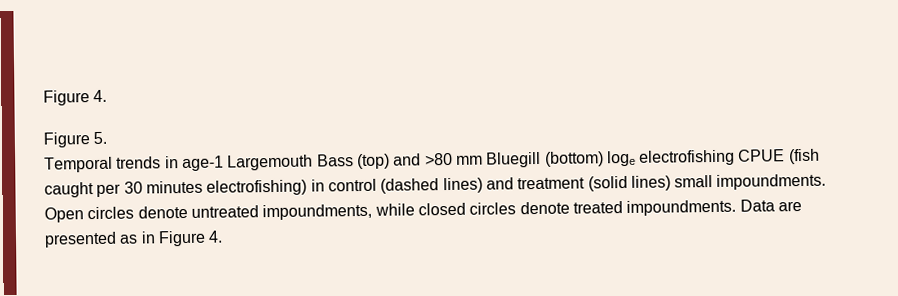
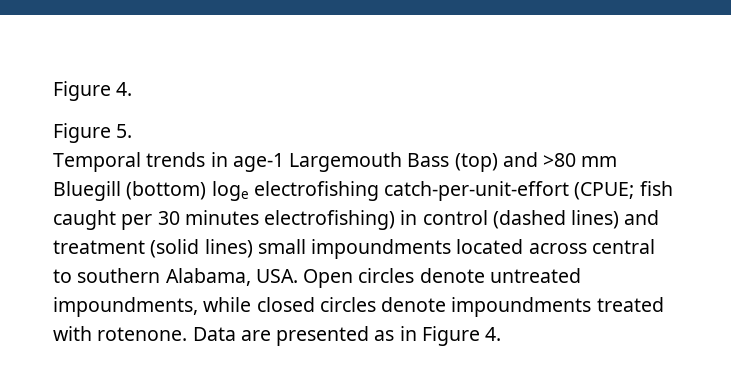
- Temporal trends in age-1 Largemouth Bass (top) and >80 mm Bluegill (bottom) loge electrofishing CPUE (fish caught per 30 minutes electrofishing) in control (dashed lines) and treatment (solid lines) small impoundments. Open circles denote untreated impoundments, while closed circles denote treated impoundments.
+ Temporal trends in age-1 Largemouth Bass (top) and >80 mm Bluegill (bottom) loge electrofishing catch-per-unit-effort (CPUE; fish caught per 30 minutes electrofishing) in control (dashed lines) and treatment (solid lines) small impoundments located across central to southern Alabama, USA. Open circles denote untreated impoundments, while closed circles denote impoundments treated with rotenone.

